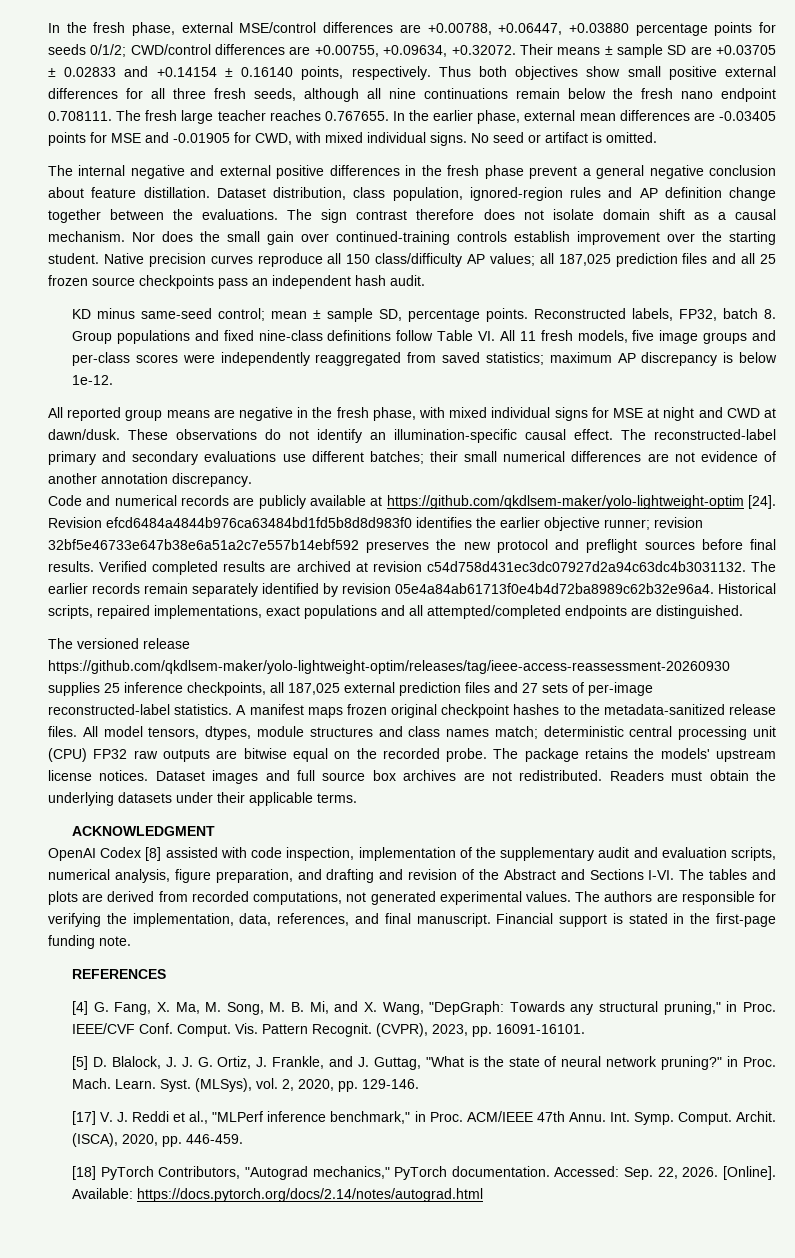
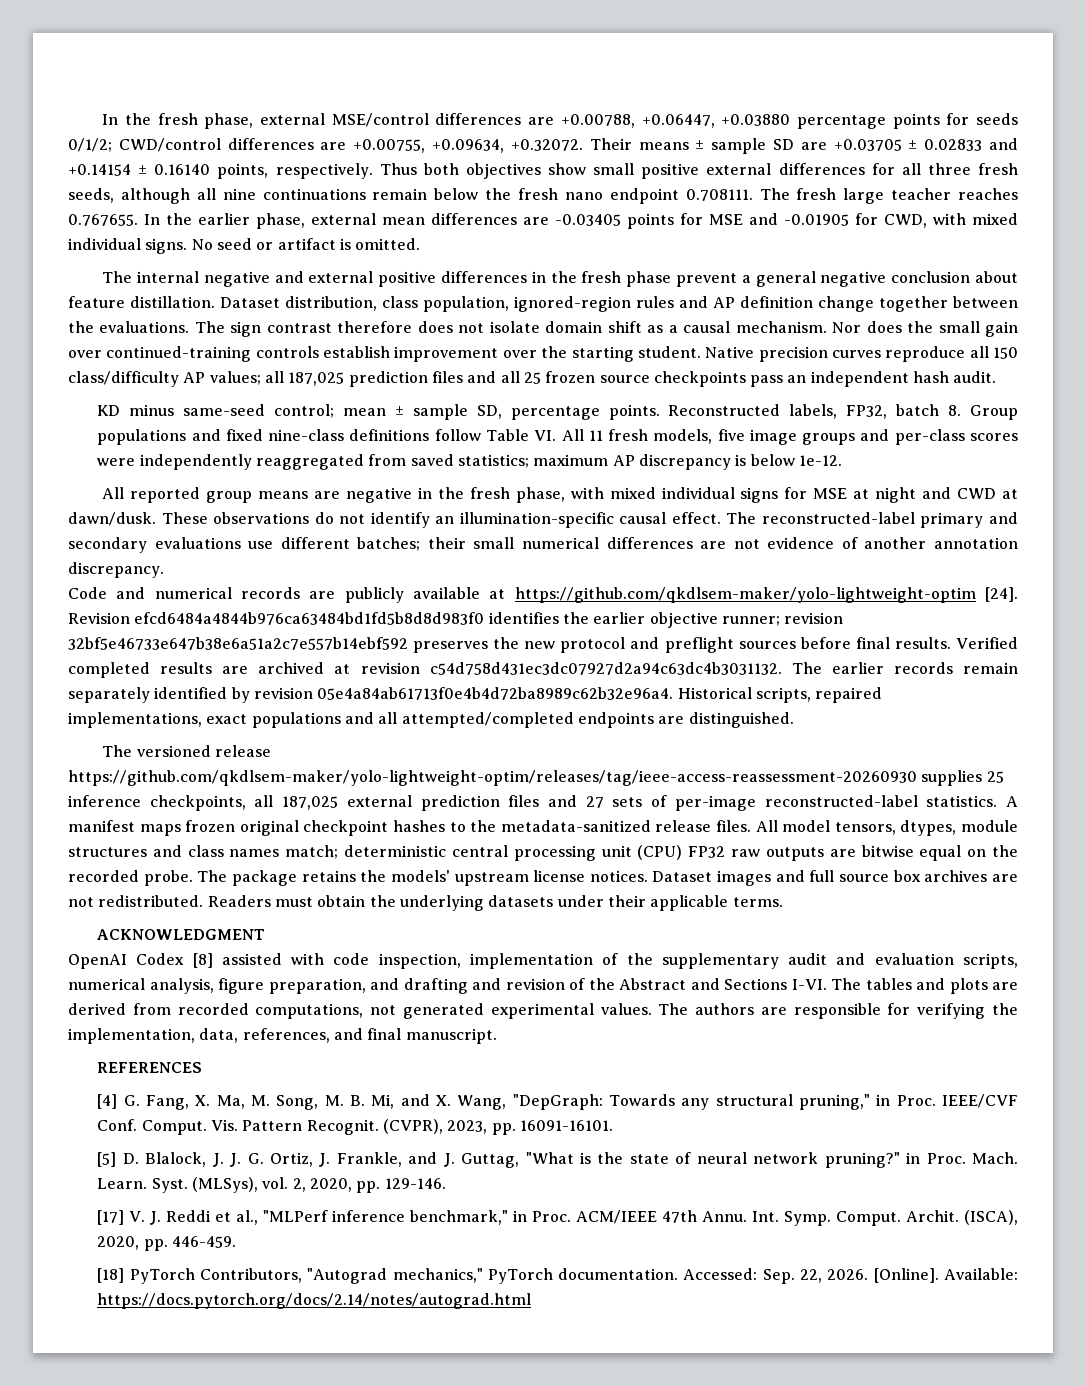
- Financial support is stated in the first-page funding note.

